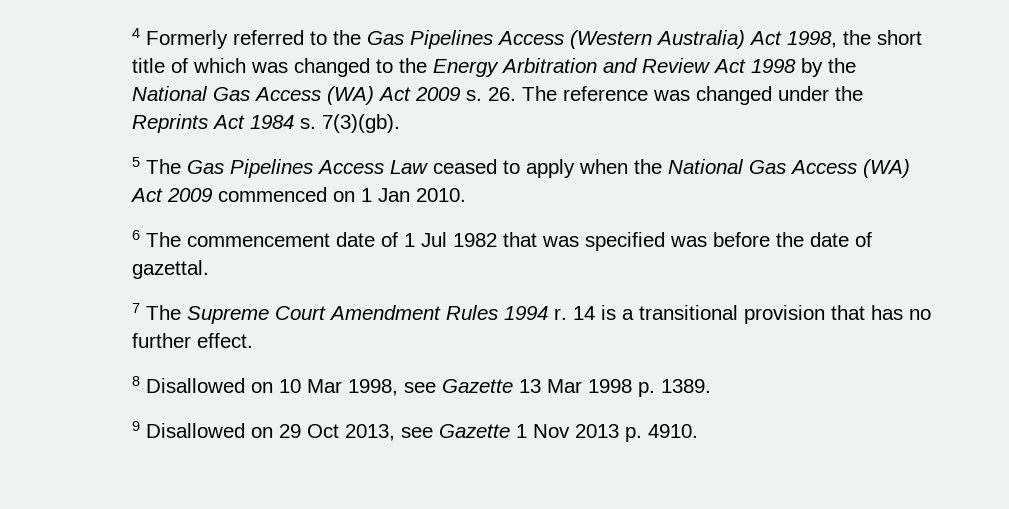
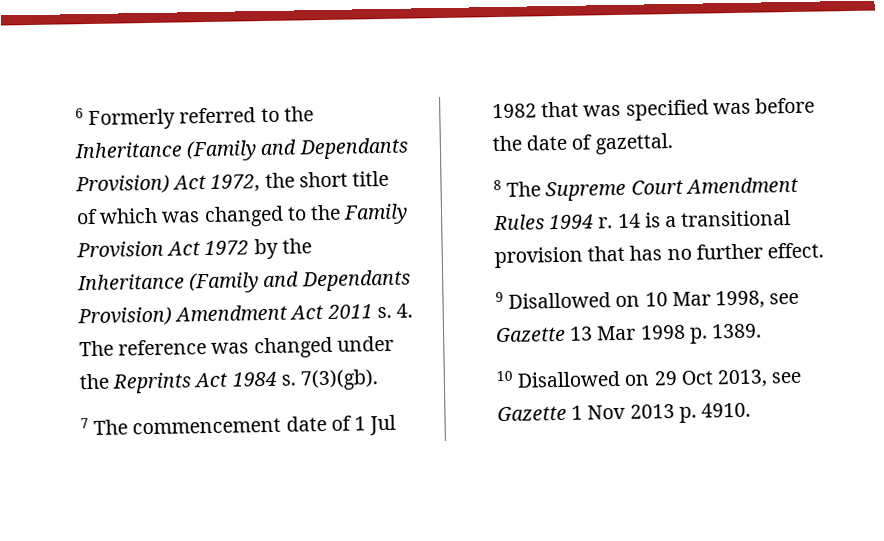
- 4 Formerly referred to the Gas Pipelines Access (Western Australia) Act 1998, the short title of which was changed to the Energy Arbitration and Review Act 1998 by the National Gas Access (WA) Act 2009 s. 26. The reference was changed under the Reprints Act 1984 s.
+ 6 Formerly referred to the Inheritance (Family and Dependants Provision) Act 1972, the short title of which was changed to the Family Provision Act 1972 by the Inheritance (Family and Dependants Provision) Amendment Act 2011 s. 4. The reference was changed under the Reprints Act 1984 s.
- 5 The Gas Pipelines Access Law ceased to apply when the National Gas Access (WA) Act 2009 commenced on 1 Jan 2010.
- 6 The commencement date of 1 Jul 1982 that was specified was before the date of gazettal.
+ 7 The commencement date of 1 Jul 1982 that was specified was before the date of gazettal.
- 7 The Supreme Court Amendment Rules 1994 r.
+ 8 The Supreme Court Amendment Rules 1994 r.
- 8 Disallowed on 10 Mar 1998, see Gazette 13 Mar 1998 p. 1389.
+ 9 Disallowed on 10 Mar 1998, see Gazette 13 Mar 1998 p. 1389.
- 9 Disallowed on 29 Oct 2013, see Gazette 1 Nov 2013 p. 4910.
+ 10 Disallowed on 29 Oct 2013, see Gazette 1 Nov 2013 p. 4910.

